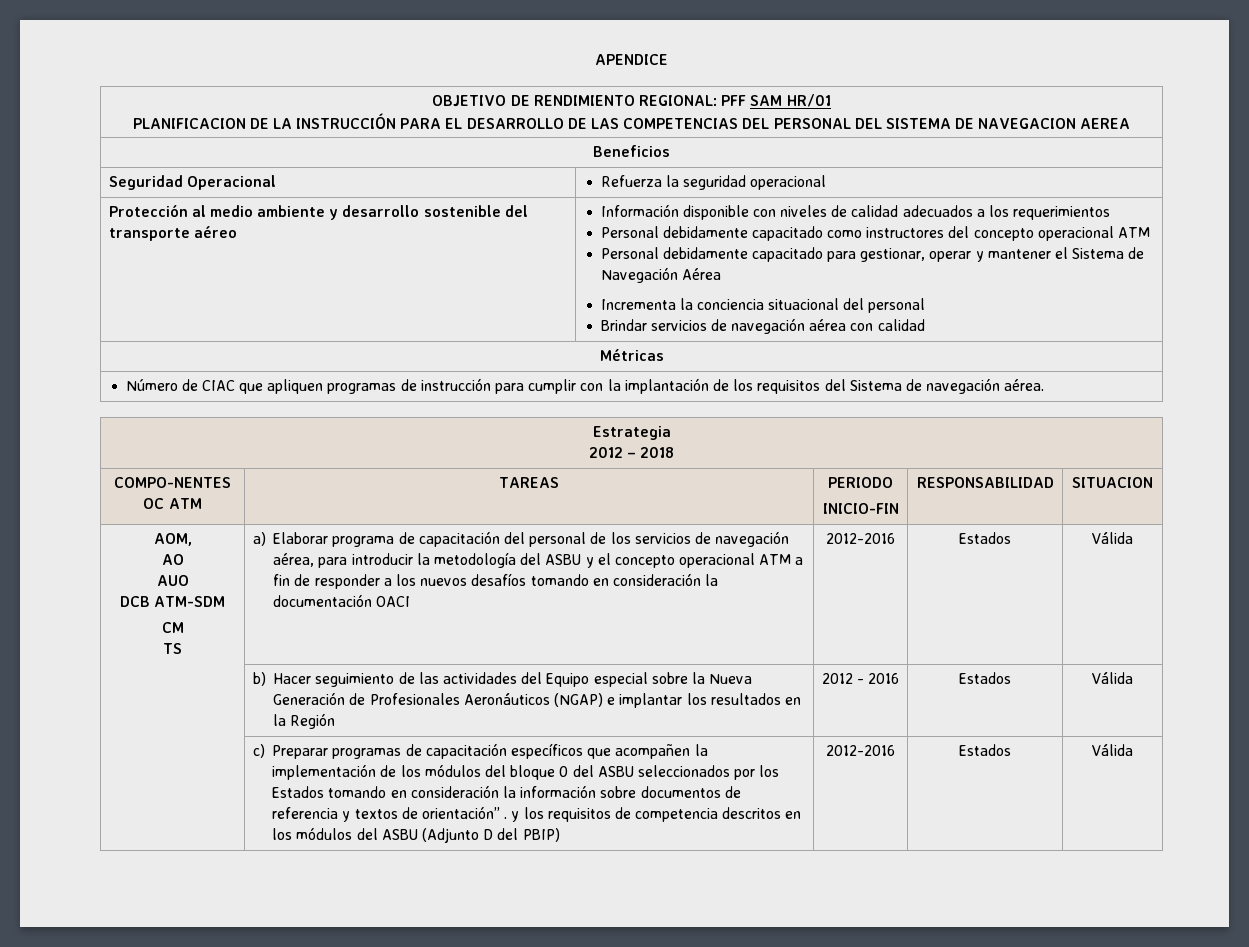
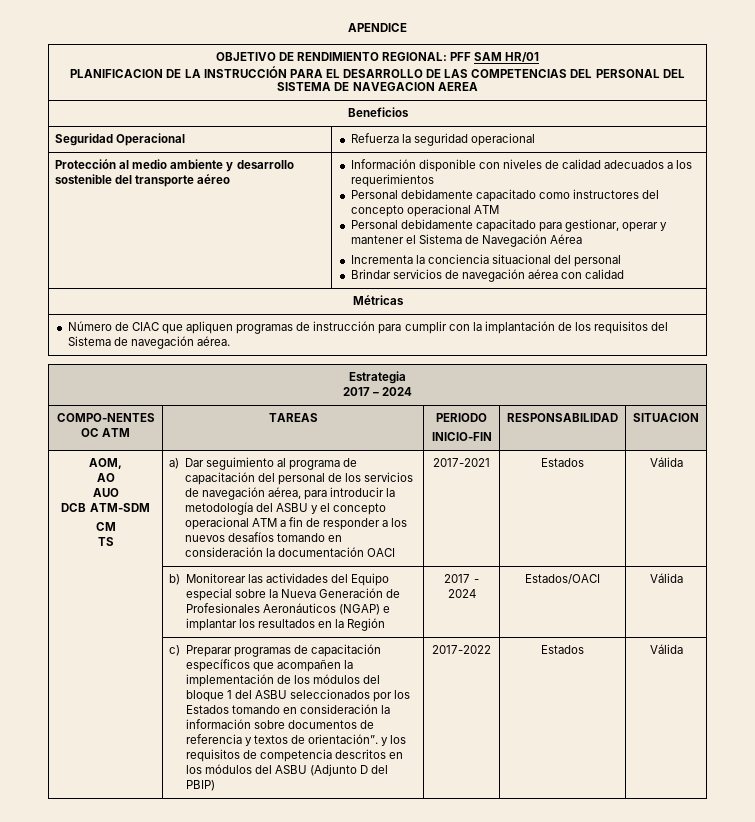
  Estrategia
- 2012 – 2018
+ 2017 – 2024
- a) Elaborar programa de capacitación del personal de los servicios de navegación aérea, para introducir la metodología del ASBU y el concepto operacional ATM a fin de responder a los nuevos desafíos tomando en consideración la documentación OACI | 2012-2016
+ a) Dar seguimiento al programa de capacitación del personal de los servicios de navegación aérea, para introducir la metodología del ASBU y el concepto operacional ATM a fin de responder a los nuevos desafíos tomando en consideración la documentación OACI | 2017-2021
- | b) Hacer seguimiento de las actividades del Equipo especial sobre la Nueva Generación de Profesionales Aeronáuticos (NGAP) e implantar los resultados en la Región | 2012 - 2016 | Estados | Válida
+ | b) Monitorear las actividades del Equipo especial sobre la Nueva Generación de Profesionales Aeronáuticos (NGAP) e implantar los resultados en la Región | 2017 - 2024 | Estados/OACI | Válida
- c) Preparar programas de capacitación específicos que acompañen la implementación de los módulos del bloque 0 del ASBU seleccionados por los Estados tomando en consideración la información sobre documentos de referencia y textos de orientación” . y los requisitos de competencia descritos en los módulos del ASBU (Adjunto D del PBIP) | 2012-2016
+ c) Preparar programas de capacitación específicos que acompañen la implementación de los módulos del bloque 1 del ASBU seleccionados por los Estados tomando en consideración la información sobre documentos de referencia y textos de orientación”. y los requisitos de competencia descritos en los módulos del ASBU (Adjunto D del PBIP) | 2017-2022

